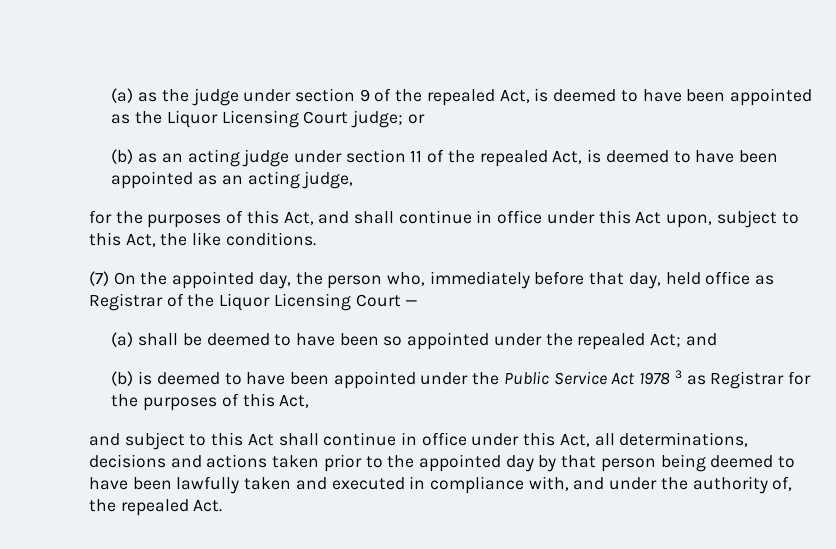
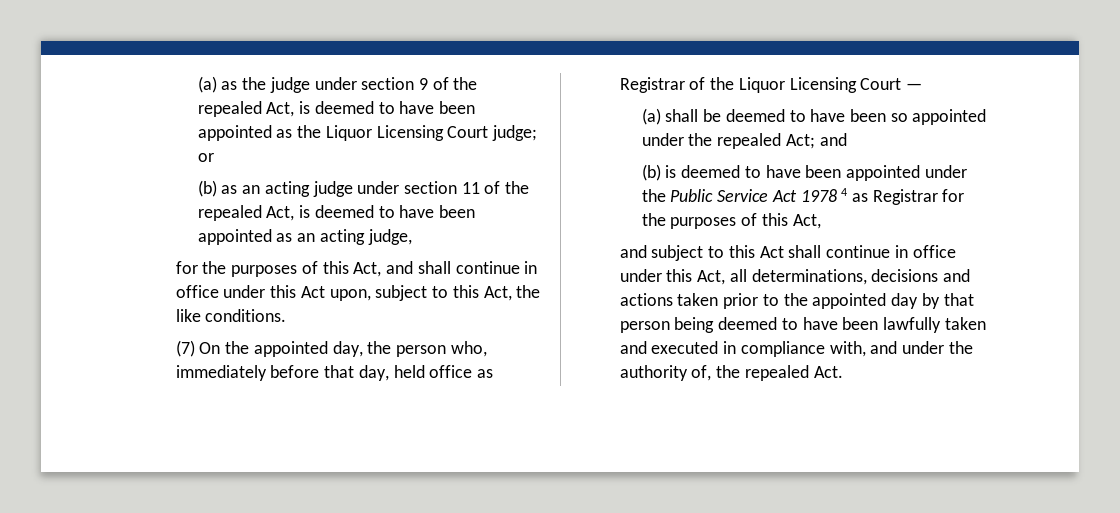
- (b) is deemed to have been appointed under the Public Service Act 1978 3 as Registrar for the purposes of this Act,
+ (b) is deemed to have been appointed under the Public Service Act 1978 4 as Registrar for the purposes of this Act,

